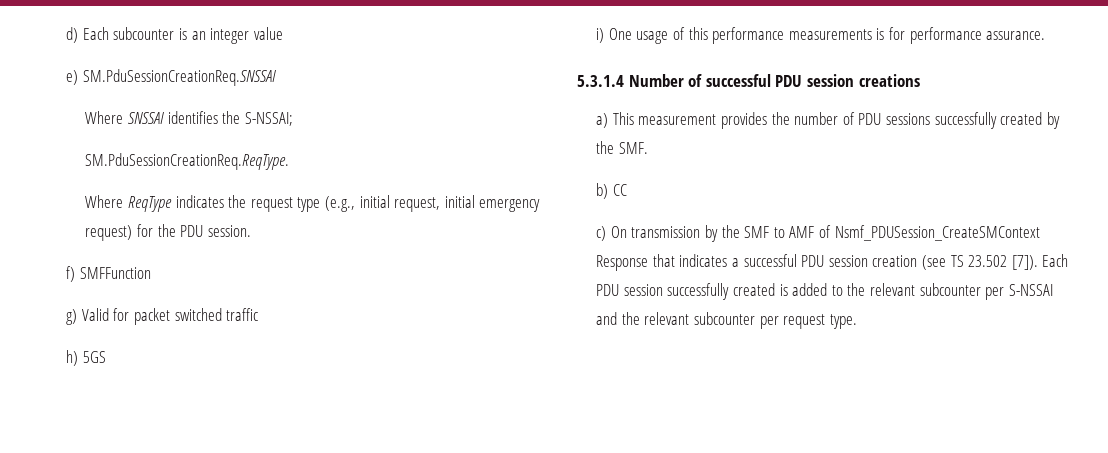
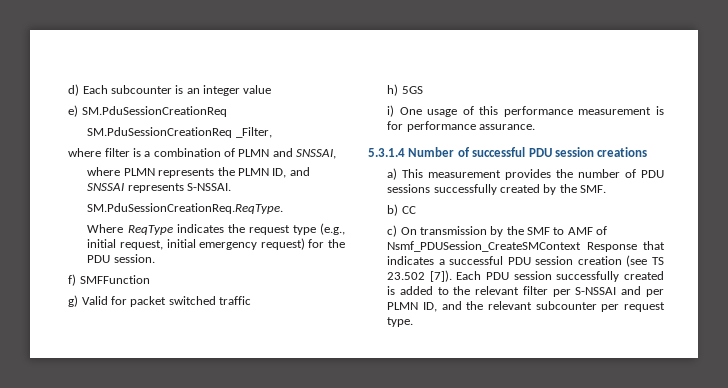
- e) SM.PduSessionCreationReq.SNSSAI
- Where SNSSAI identifies the S-NSSAI;
+ e) SM.PduSessionCreationReq
+ SM.PduSessionCreationReq _Filter,
+ where filter is a combination of PLMN and SNSSAI,
+ where PLMN represents the PLMN ID, and SNSSAI represents S-NSSAI.
- i) One usage of this performance measurements is for performance assurance.
+ i) One usage of this performance measurement is for performance assurance.
- Each PDU session successfully created is added to the relevant subcounter per S-NSSAI and the relevant subcounter per request type.
+ Each PDU session successfully created is added to the relevant filter per S-NSSAI and per PLMN ID, and the relevant subcounter per request type.

